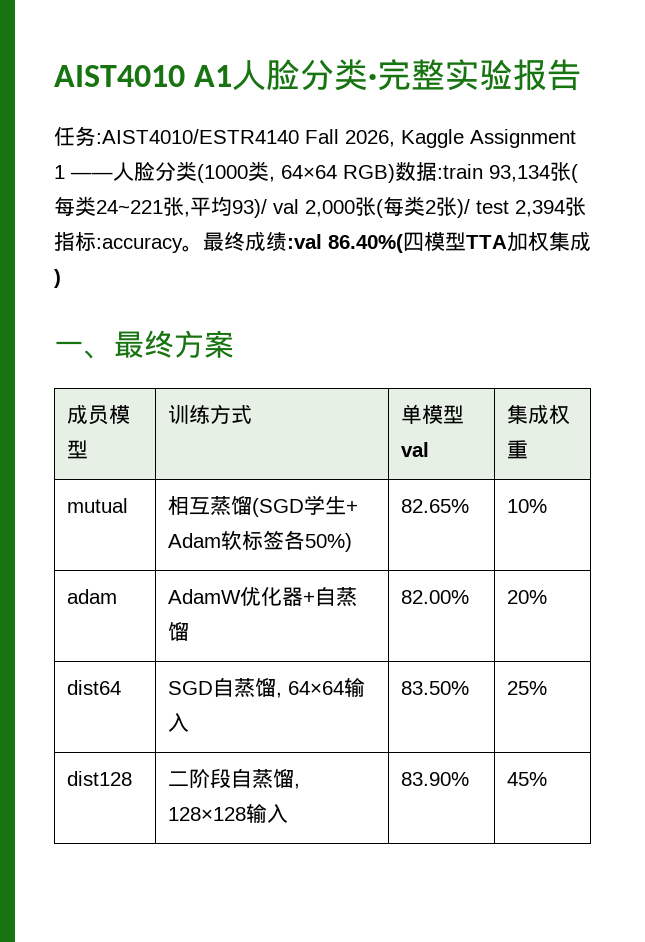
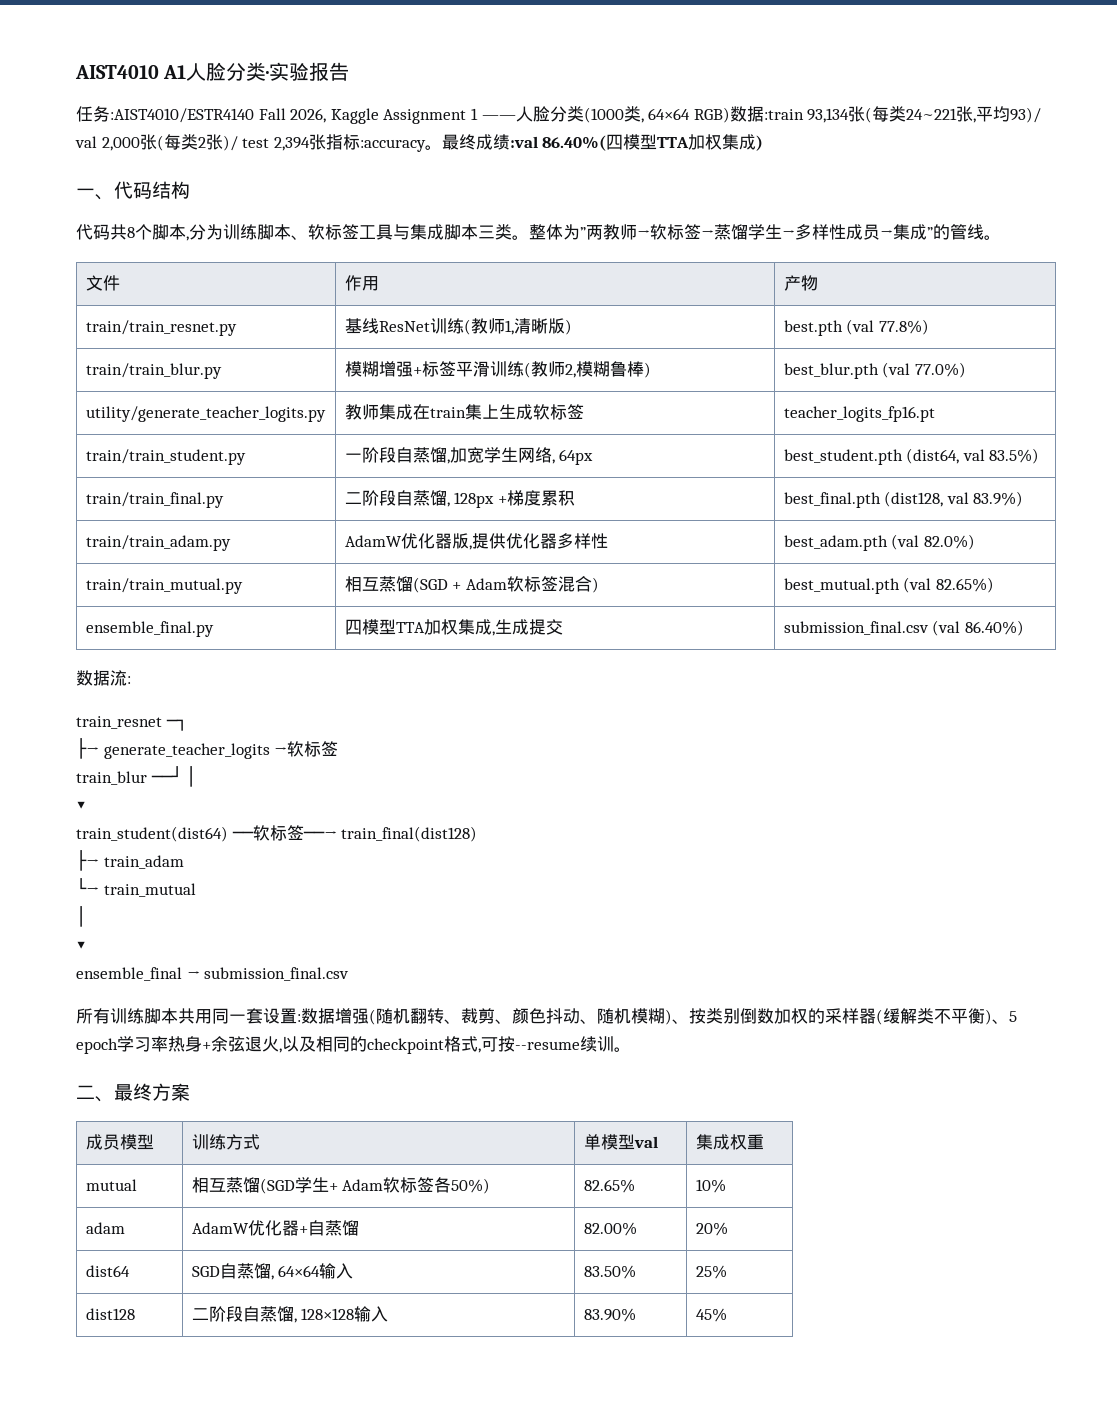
- AIST4010 A1人脸分类·完整实验报告
+ AIST4010 A1人脸分类·实验报告
- 一、最终方案
+ 一、代码结构
+ 代码共8个脚本,分为训练脚本、软标签工具与集成脚本三类。整体为”两教师→软标签→蒸馏学生→多样性成员→集成”的管线。
+ 文件 | 作用 | 产物
+ train/train_resnet.py | 基线ResNet训练(教师1,清晰版) | best.pth (val 77.8%)
+ train/train_blur.py | 模糊增强+标签平滑训练(教师2,模糊鲁棒) | best_blur.pth (val 77.0%)
+ utility/generate_teacher_logits.py | 教师集成在train集上生成软标签 | teacher_logits_fp16.pt
+ train/train_student.py | 一阶段自蒸馏,加宽学生网络, 64px | best_student.pth (dist64, val 83.5%)
+ train/train_final.py | 二阶段自蒸馏, 128px +梯度累积 | best_final.pth (dist128, val 83.9%)
+ train/train_adam.py | AdamW优化器版,提供优化器多样性 | best_adam.pth (val 82.0%)
+ train/train_mutual.py | 相互蒸馏(SGD + Adam软标签混合) | best_mutual.pth (val 82.65%)
+ ensemble_final.py | 四模型TTA加权集成,生成提交 | submission_final.csv (val 86.40%)
+ 数据流:
+ train_resnet ─┐
+ ├→ generate_teacher_logits →软标签
+ train_blur ──┘ │
+ ▼
+ train_student(dist64) ──软标签──→ train_final(dist128)
+ ├→ train_adam
+ └→ train_mutual
+ │
+ ▼
+ ensemble_final → submission_final.csv
+ 所有训练脚本共用同一套设置:数据增强(随机翻转、裁剪、颜色抖动、随机模糊)、按类别倒数加权的采样器(缓解类不平衡)、5 epoch学习率热身+余弦退火,以及相同的checkpoint格式,可按--resume续训。
+ 二、最终方案

